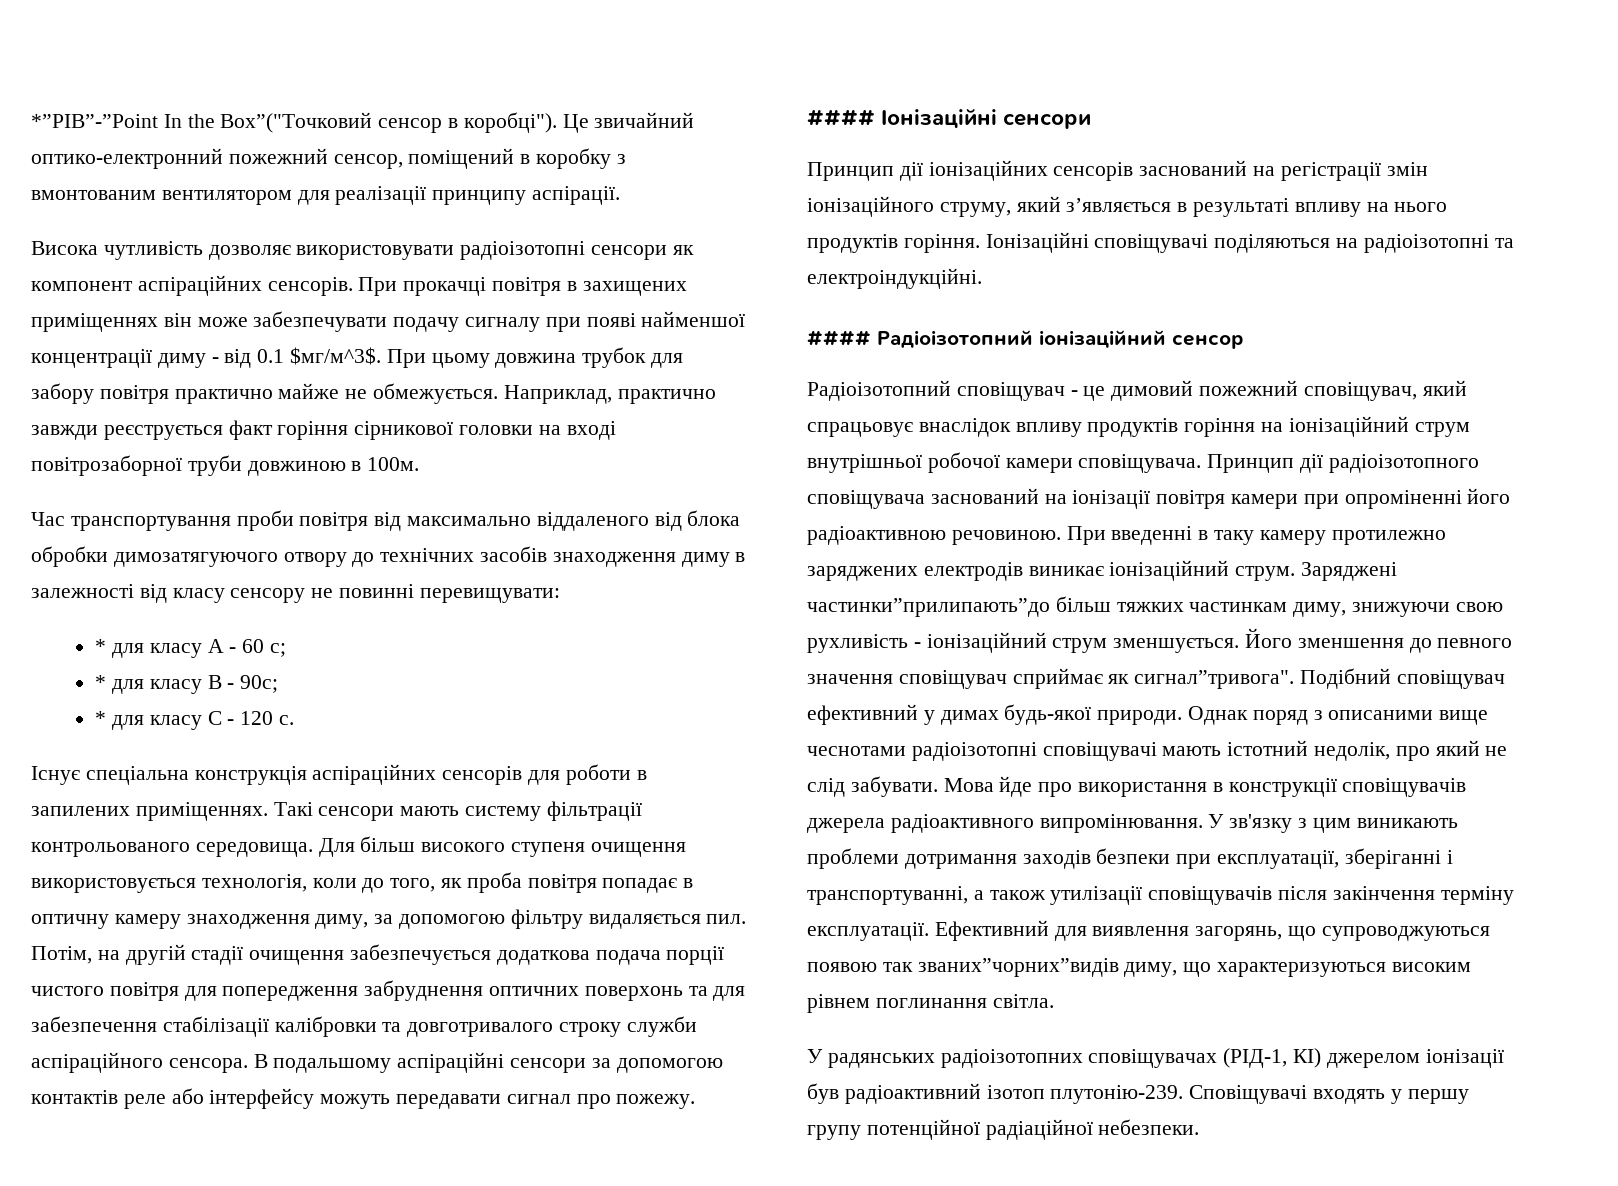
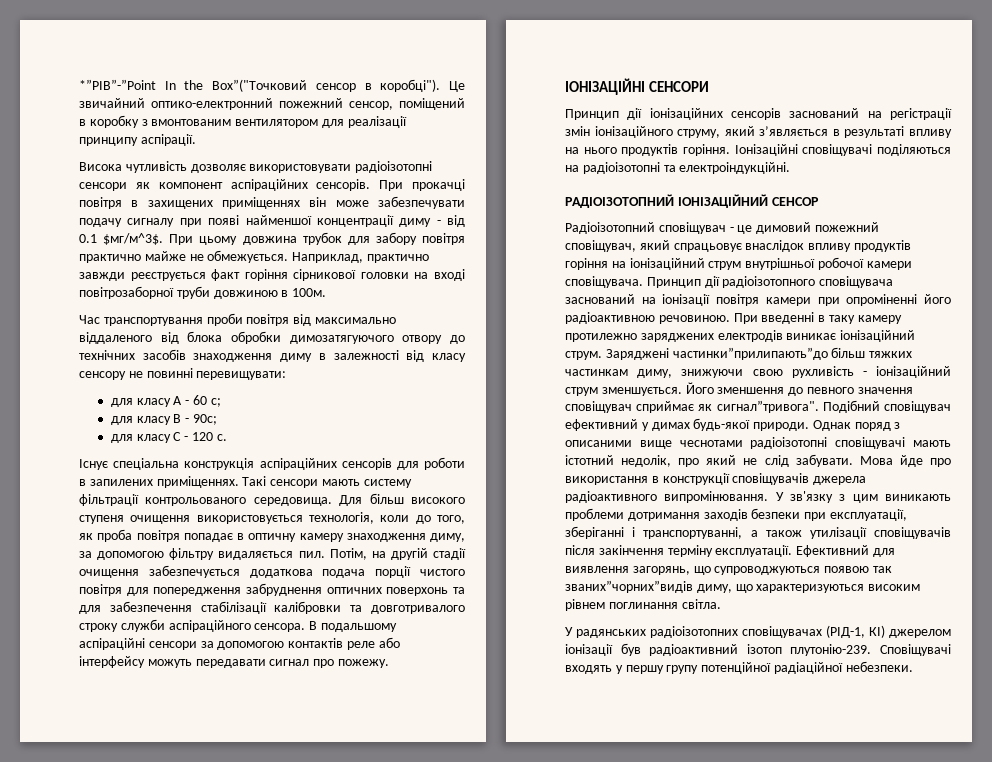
- * для класу А - 60 с;
+ для класу А - 60 с;
- * для класу В - 90с;
+ для класу В - 90с;
- * для класу С - 120 с.
+ для класу С - 120 с.
- #### Іонізаційні сенсори
+ ІОНІЗАЦІЙНІ СЕНСОРИ
- #### Радіоізотопний іонізаційний сенсор
+ РАДІОІЗОТОПНИЙ ІОНІЗАЦІЙНИЙ СЕНСОР

